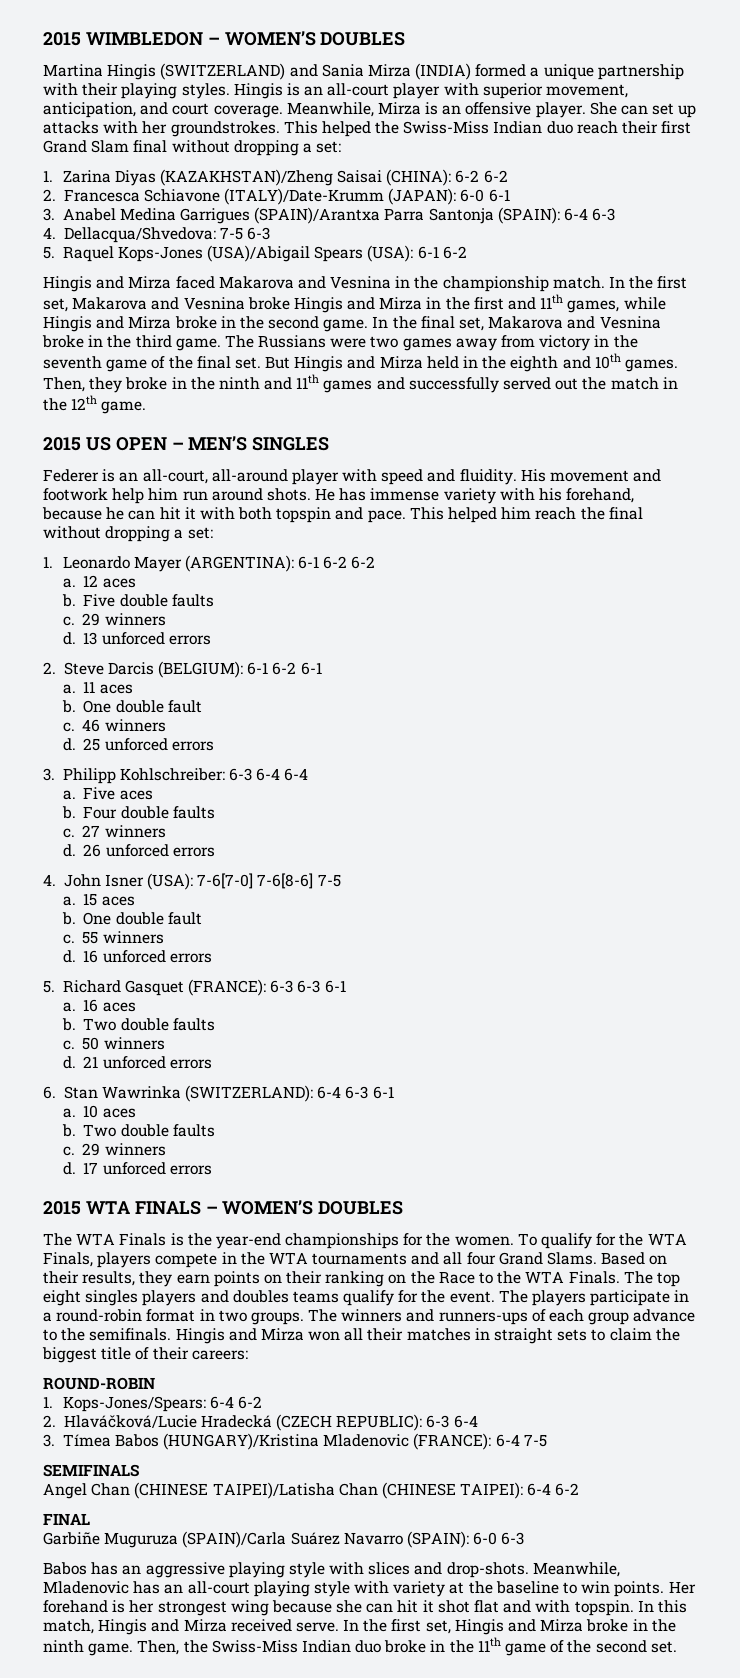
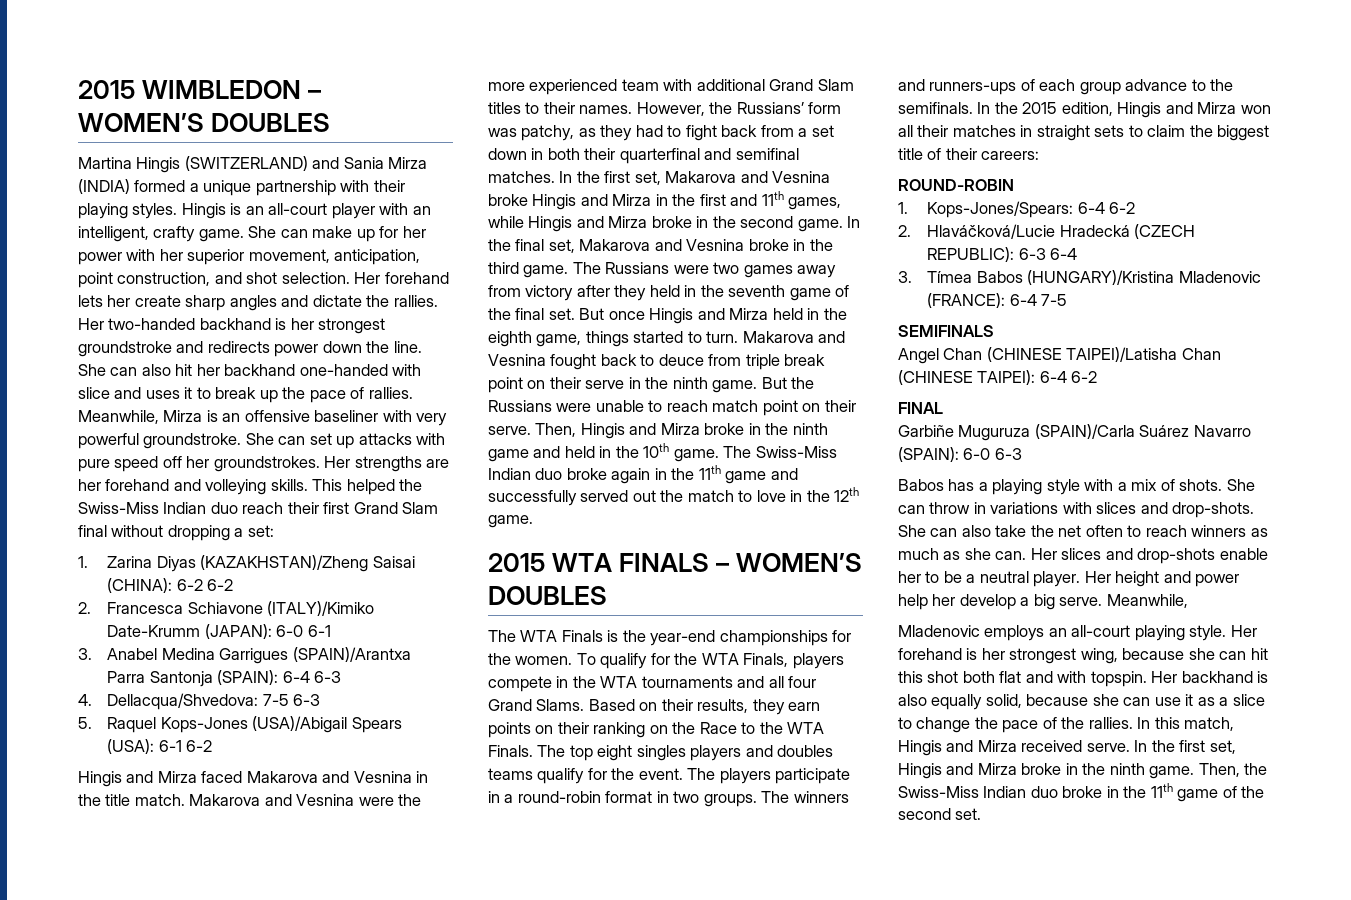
- Hingis is an all-court player with superior movement, anticipation, and court coverage.
+ Hingis is an all-court player with an intelligent, crafty game. She can make up for her power with her superior movement, anticipation, point construction, and shot selection. Her forehand lets her create sharp angles and dictate the rallies. Her two-handed backhand is her strongest groundstroke and redirects power down the line. She can also hit her backhand one-handed with slice and uses it to break up the pace of rallies.
- Meanwhile, Mirza is an offensive player.
+ Meanwhile, Mirza is an offensive baseliner with very powerful groundstroke.
- She can set up attacks with her groundstrokes.
+ She can set up attacks with pure speed off her groundstrokes. Her strengths are her forehand and volleying skills.
- 2. Francesca Schiavone (ITALY)/Date-Krumm (JAPAN): 6-0 6-1
+ 2. Francesca Schiavone (ITALY)/Kimiko Date-Krumm (JAPAN): 6-0 6-1
- Hingis and Mirza faced Makarova and Vesnina in the championship match.
+ Hingis and Mirza faced Makarova and Vesnina in the title match. Makarova and Vesnina were the more experienced team with additional Grand Slam titles to their names. However, the Russians’ form was patchy, as they had to fight back from a set down in both their quarterfinal and semifinal matches.
- The Russians were two games away from victory in the seventh game of the final set.
+ The Russians were two games away from victory after they held in the seventh game of the final set.
- But Hingis and Mirza held in the eighth and 10th games. Then, they broke in the ninth and 11th games and successfully served out the match in the 12th game.
+ But once Hingis and Mirza held in the eighth game, things started to turn. Makarova and Vesnina fought back to deuce from triple break point on their serve in the ninth game. But the Russians were unable to reach match point on their serve. Then, Hingis and Mirza broke in the ninth game and held in the 10th game. The Swiss-Miss Indian duo broke again in the 11th game and successfully served out the match to love in the 12th game.
- 2015 US OPEN – MEN’S SINGLES
- Federer is an all-court, all-around player with speed and fluidity. His movement and footwork help him run around shots. He has immense variety with his forehand, because he can hit it with both topspin and pace. This helped him reach the final without dropping a set:
- 1. Leonardo Mayer (ARGENTINA): 6-1 6-2 6-2
- a. 12 aces
- b. Five double faults
- c. 29 winners
- d. 13 unforced errors
- 2. Steve Darcis (BELGIUM): 6-1 6-2 6-1
- a. 11 aces
- b. One double fault
- c. 46 winners
- d. 25 unforced errors
- 3. Philipp Kohlschreiber: 6-3 6-4 6-4
- a. Five aces
- b. Four double faults
- c. 27 winners
- d. 26 unforced errors
- 4. John Isner (USA): 7-6[7-0] 7-6[8-6] 7-5
- a. 15 aces
- b. One double fault
- c. 55 winners
- d. 16 unforced errors
- 5. Richard Gasquet (FRANCE): 6-3 6-3 6-1
- a. 16 aces
- b. Two double faults
- c. 50 winners
- d. 21 unforced errors
- 6. Stan Wawrinka (SWITZERLAND): 6-4 6-3 6-1
- a. 10 aces
- b. Two double faults
- c. 29 winners
- d. 17 unforced errors
- Hingis and Mirza won all their matches in straight sets to claim the biggest title of their careers:
+ In the 2015 edition, Hingis and Mirza won all their matches in straight sets to claim the biggest title of their careers:
- Babos has an aggressive playing style with slices and drop-shots. Meanwhile, Mladenovic has an all-court playing style with variety at the baseline to win points.
+ Babos has a playing style with a mix of shots. She can throw in variations with slices and drop-shots. She can also take the net often to reach winners as much as she can. Her slices and drop-shots enable her to be a neutral player. Her height and power help her develop a big serve. Meanwhile,
+ Mladenovic employs an all-court playing style.
- Her forehand is her strongest wing because she can hit it shot flat and with topspin.
+ Her forehand is her strongest wing, because she can hit this shot both flat and with topspin.
+ Her backhand is also equally solid, because she can use it as a slice to change the pace of the rallies.

